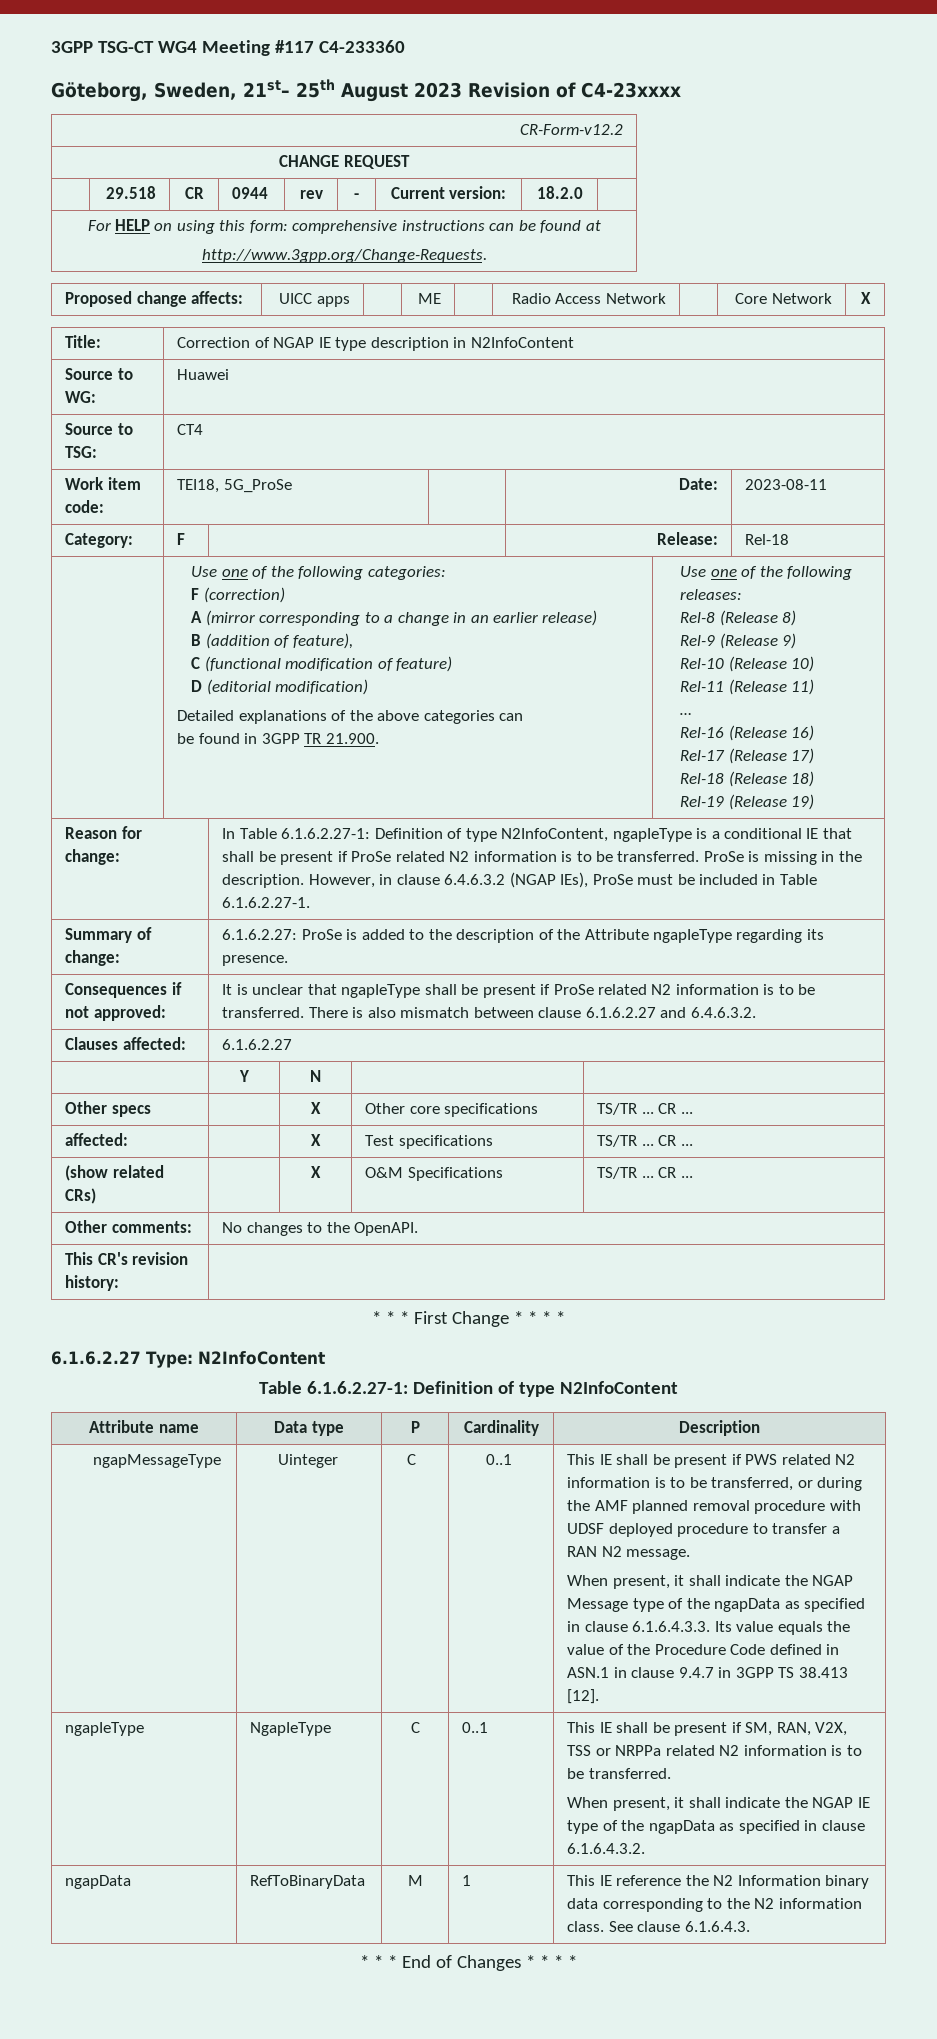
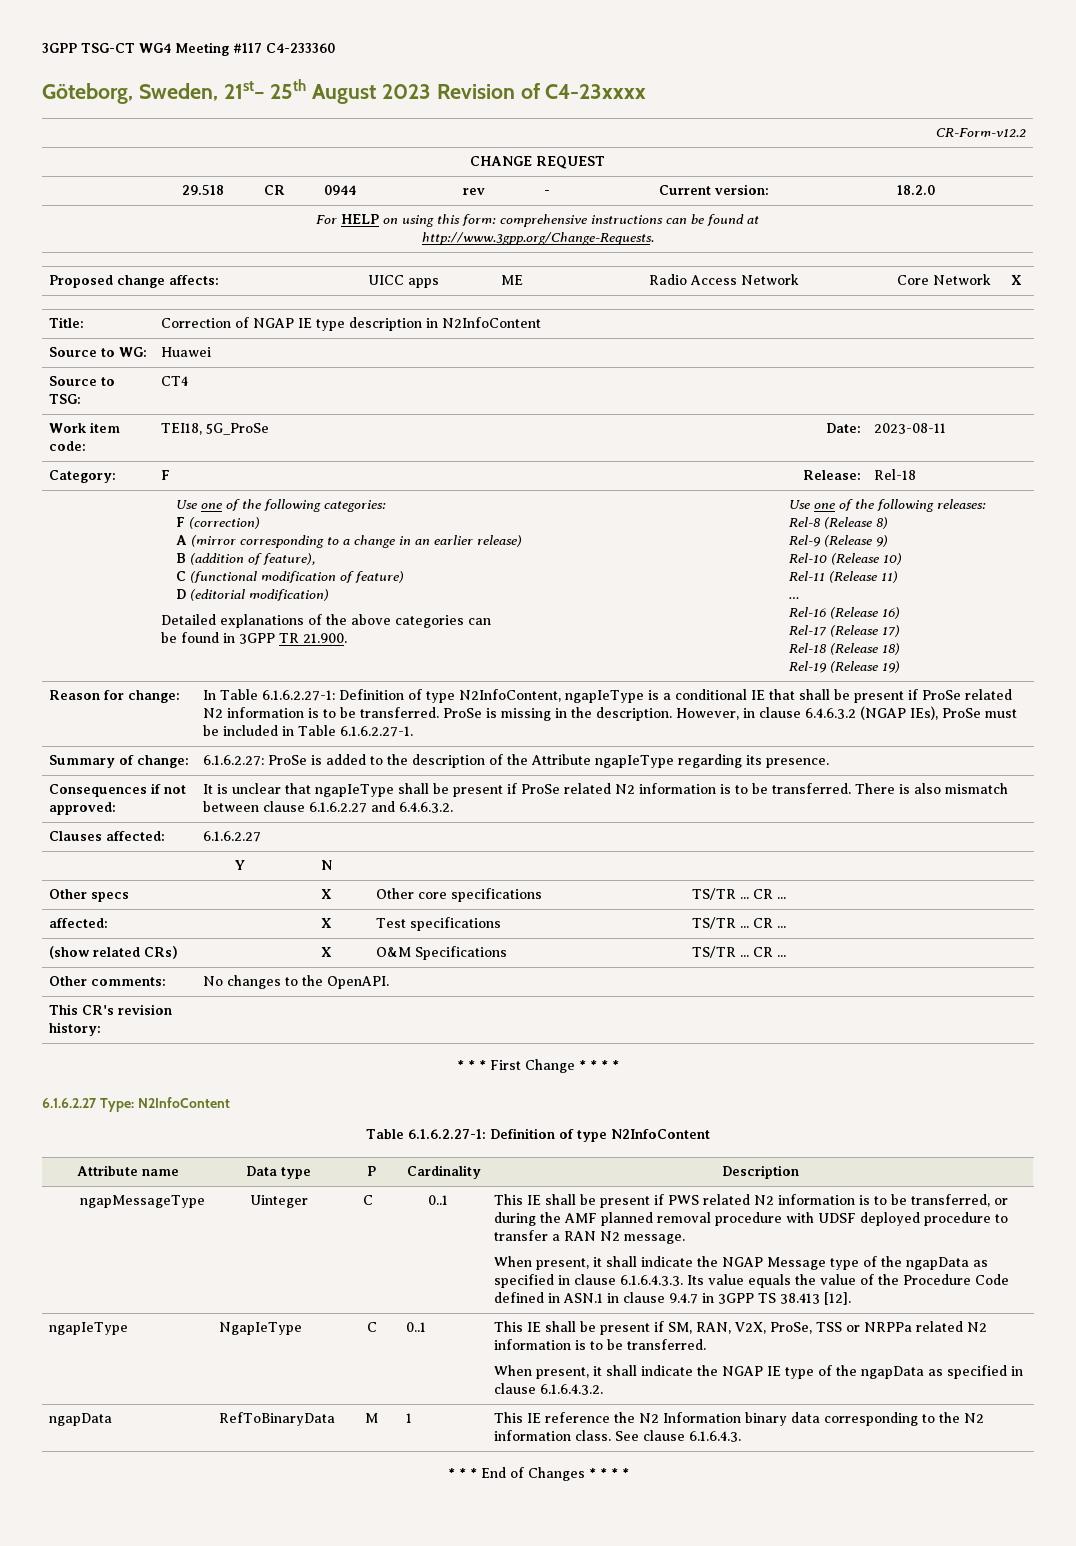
- This IE shall be present if SM, RAN, V2X, TSS or NRPPa related N2 information is to be transferred.
+ This IE shall be present if SM, RAN, V2X, ProSe, TSS or NRPPa related N2 information is to be transferred.

